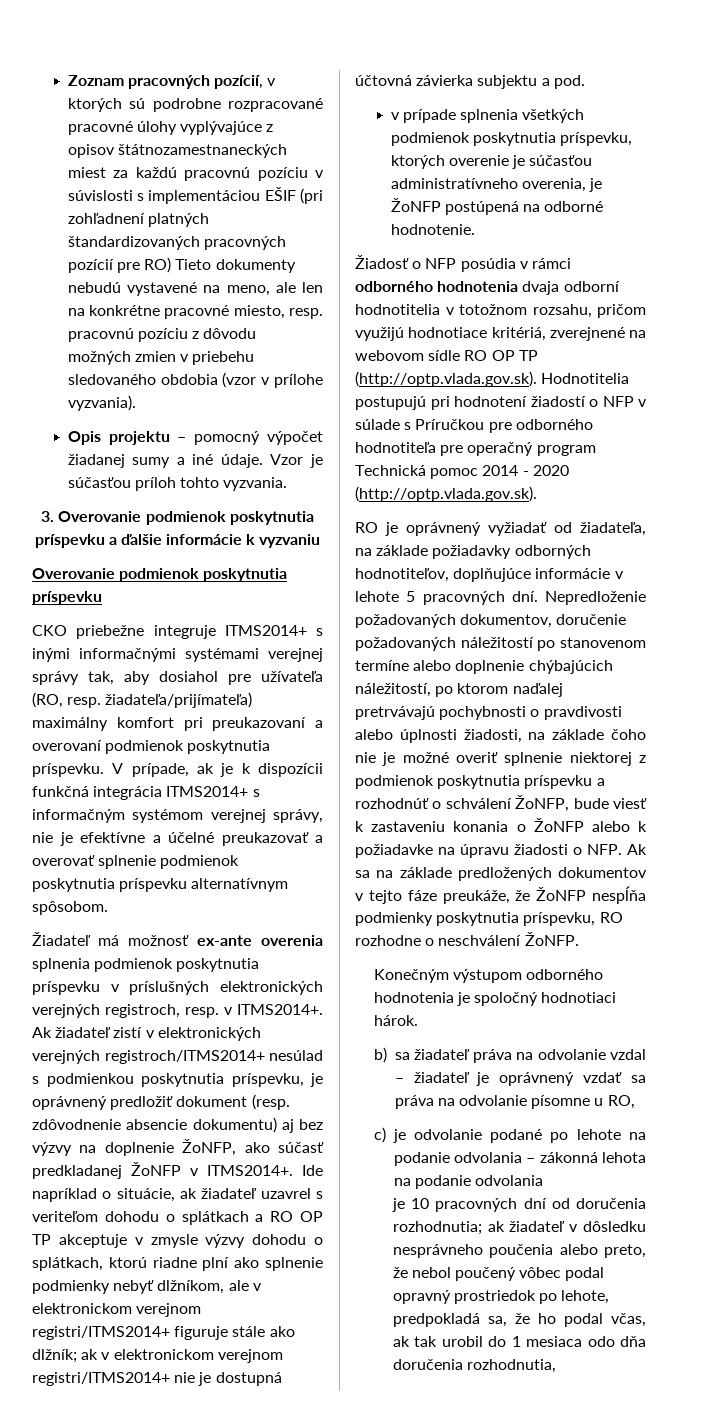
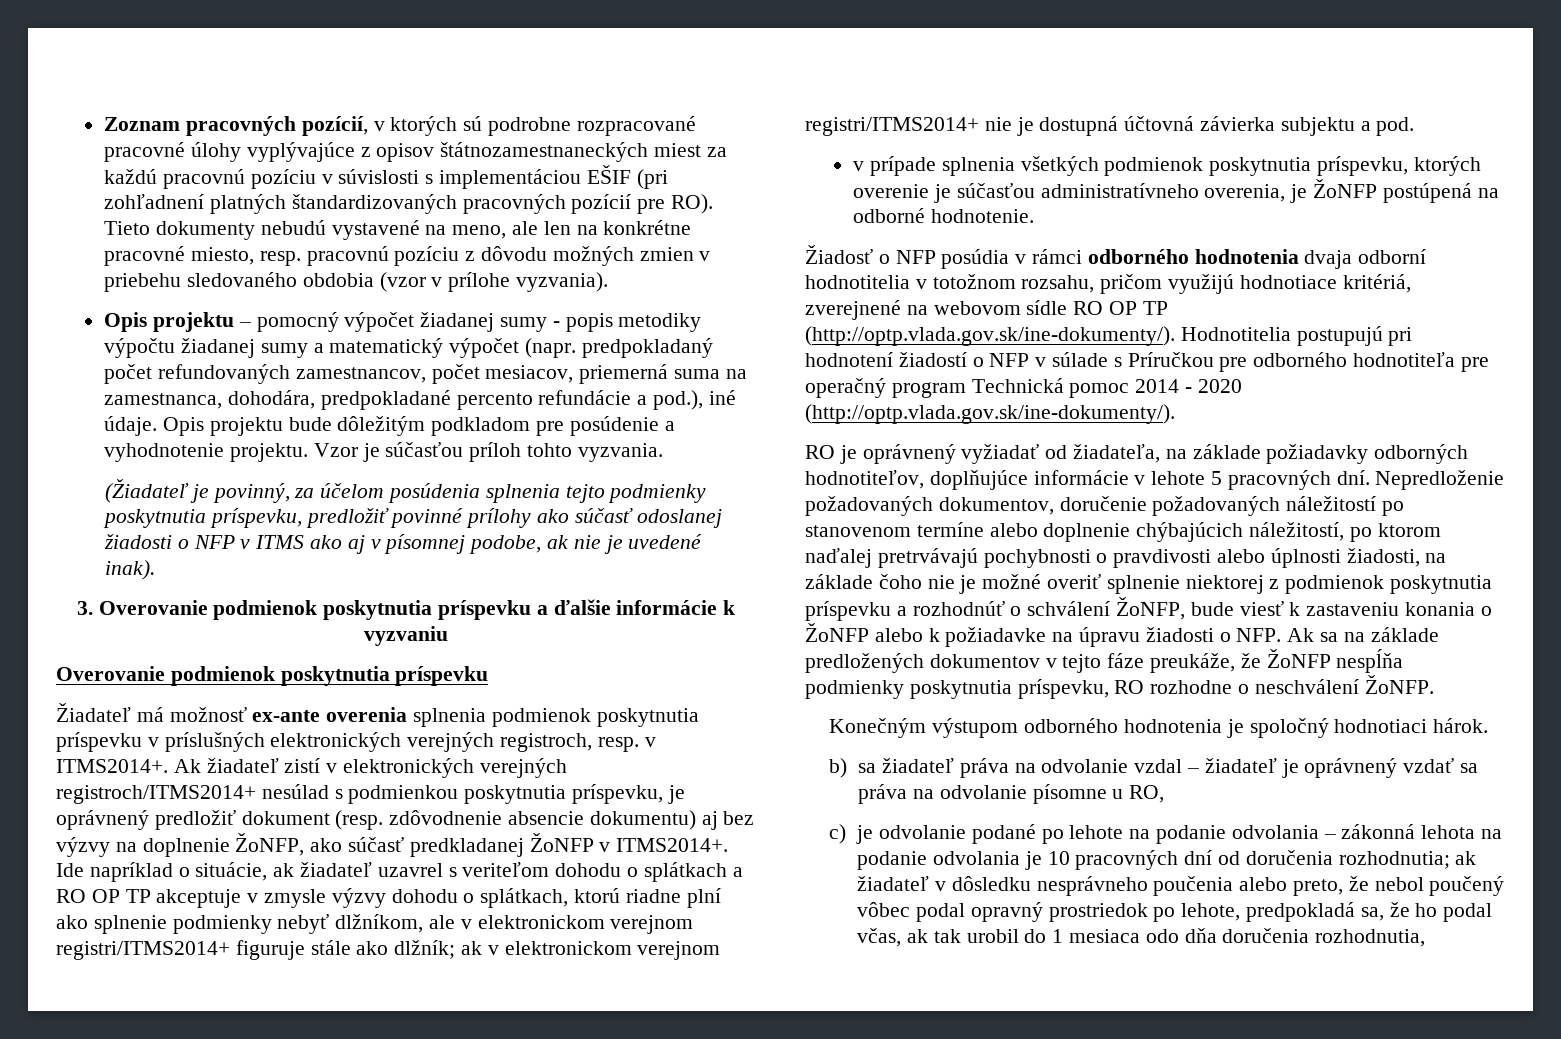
- Zoznam pracovných pozícií, v ktorých sú podrobne rozpracované pracovné úlohy vyplývajúce z opisov štátnozamestnaneckých miest za každú pracovnú pozíciu v súvislosti s implementáciou EŠIF (pri zohľadnení platných štandardizovaných pracovných pozícií pre RO) Tieto dokumenty nebudú vystavené na meno, ale len na konkrétne pracovné miesto, resp. pracovnú pozíciu z dôvodu možných zmien v priebehu sledovaného obdobia (vzor v prílohe vyzvania).
+ Zoznam pracovných pozícií, v ktorých sú podrobne rozpracované pracovné úlohy vyplývajúce z opisov štátnozamestnaneckých miest za každú pracovnú pozíciu v súvislosti s implementáciou EŠIF (pri zohľadnení platných štandardizovaných pracovných pozícií pre RO). Tieto dokumenty nebudú vystavené na meno, ale len na konkrétne pracovné miesto, resp. pracovnú pozíciu z dôvodu možných zmien v priebehu sledovaného obdobia (vzor v prílohe vyzvania).
- Opis projektu – pomocný výpočet žiadanej sumy a iné údaje.
+ Opis projektu – pomocný výpočet žiadanej sumy - popis metodiky výpočtu žiadanej sumy a matematický výpočet (napr. predpokladaný počet refundovaných zamestnancov, počet mesiacov, priemerná suma na zamestnanca, dohodára, predpokladané percento refundácie a pod.), iné údaje. Opis projektu bude dôležitým podkladom pre posúdenie a vyhodnotenie projektu.
+ (Žiadateľ je povinný, za účelom posúdenia splnenia tejto podmienky poskytnutia príspevku, predložiť povinné prílohy ako súčasť odoslanej žiadosti o NFP v ITMS ako aj v písomnej podobe, ak nie je uvedené inak).
- CKO priebežne integruje ITMS2014+ s inými informačnými systémami verejnej správy tak, aby dosiahol pre užívateľa (RO, resp. žiadateľa/prijímateľa) maximálny komfort pri preukazovaní a overovaní podmienok poskytnutia príspevku. V prípade, ak je k dispozícii funkčná integrácia ITMS2014+ s informačným systémom verejnej správy, nie je efektívne a účelné preukazovať a overovať splnenie podmienok poskytnutia príspevku alternatívnym spôsobom.
- Žiadosť o NFP posúdia v rámci odborného hodnotenia dvaja odborní hodnotitelia v totožnom rozsahu, pričom využijú hodnotiace kritériá, zverejnené na webovom sídle RO OP TP (http://optp.vlada.gov.sk). Hodnotitelia postupujú pri hodnotení žiadostí o NFP v súlade s Príručkou pre odborného hodnotiteľa pre operačný program Technická pomoc 2014 - 2020 (http://optp.vlada.gov.sk).
+ Žiadosť o NFP posúdia v rámci odborného hodnotenia dvaja odborní hodnotitelia v totožnom rozsahu, pričom využijú hodnotiace kritériá, zverejnené na webovom sídle RO OP TP (http://optp.vlada.gov.sk/ine-dokumenty/). Hodnotitelia postupujú pri hodnotení žiadostí o NFP v súlade s Príručkou pre odborného hodnotiteľa pre operačný program Technická pomoc 2014 - 2020 (http://optp.vlada.gov.sk/ine-dokumenty/).
- c) je odvolanie podané po lehote na podanie odvolania – zákonná lehota na podanie odvolania
- je 10 pracovných dní od doručenia rozhodnutia; ak žiadateľ v dôsledku nesprávneho poučenia alebo preto, že nebol poučený vôbec podal opravný prostriedok po lehote, predpokladá sa, že ho podal včas, ak tak urobil do 1 mesiaca odo dňa doručenia rozhodnutia,
+ c) je odvolanie podané po lehote na podanie odvolania – zákonná lehota na podanie odvolania je 10 pracovných dní od doručenia rozhodnutia; ak žiadateľ v dôsledku nesprávneho poučenia alebo preto, že nebol poučený vôbec podal opravný prostriedok po lehote, predpokladá sa, že ho podal včas, ak tak urobil do 1 mesiaca odo dňa doručenia rozhodnutia,

